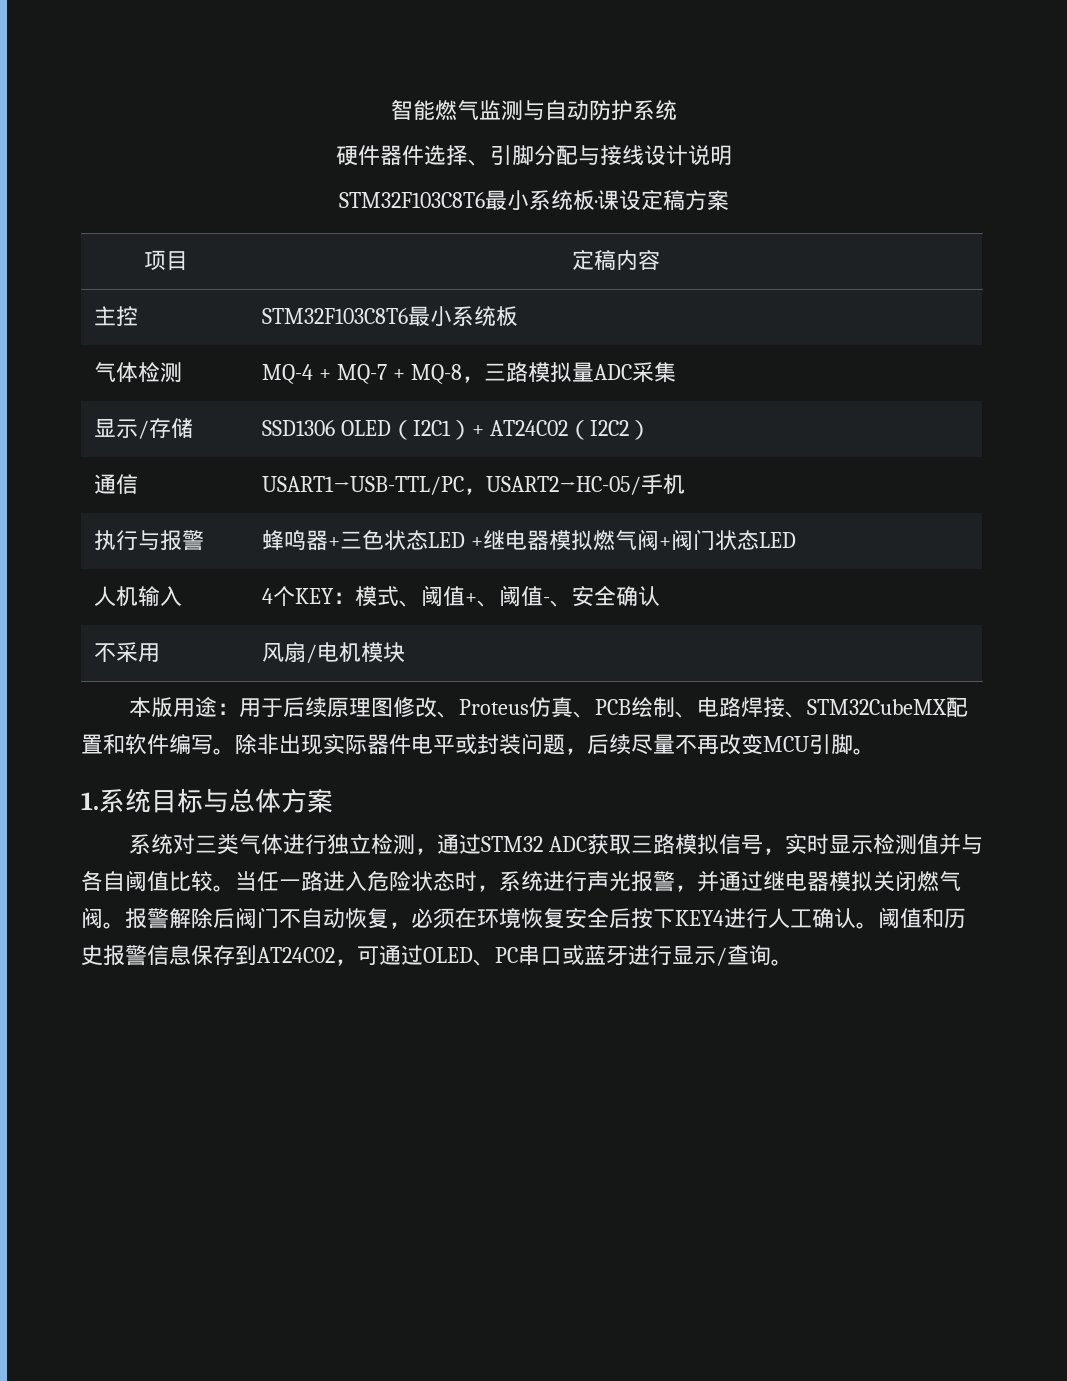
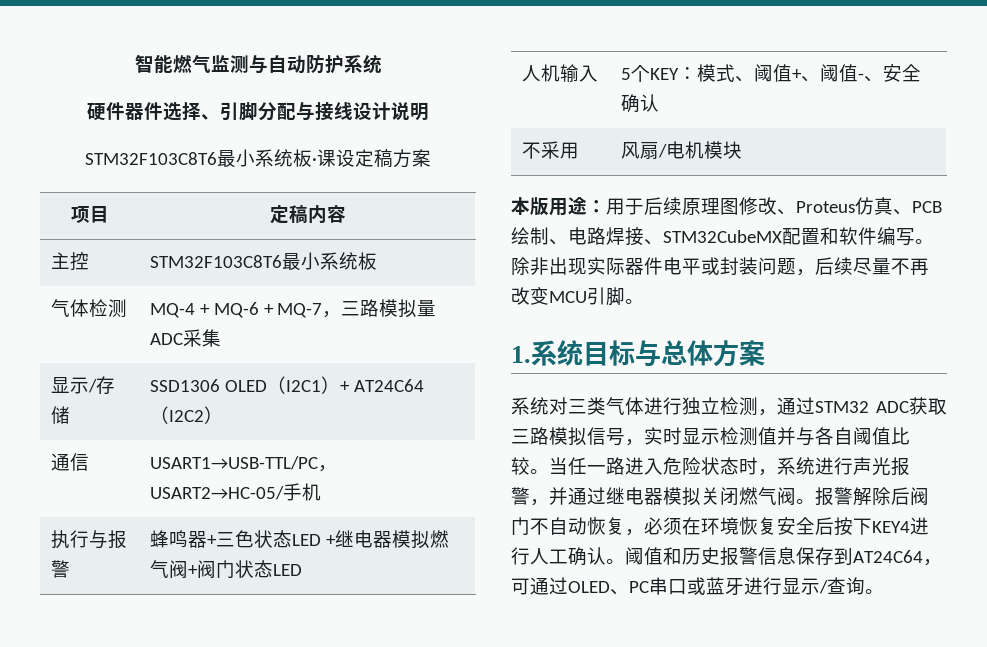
- 气体检测 | MQ-4 + MQ-7 + MQ-8，三路模拟量ADC采集
+ 气体检测 | MQ-4 + MQ-6 + MQ-7，三路模拟量ADC采集
- 显示/存储 | SSD1306 OLED（I2C1）+ AT24C02（I2C2）
+ 显示/存储 | SSD1306 OLED（I2C1）+ AT24C64（I2C2）
- 人机输入 | 4个KEY：模式、阈值+、阈值-、安全确认
+ 人机输入 | 5个KEY：模式、阈值+、阈值-、安全确认
- 阈值和历史报警信息保存到AT24C02，可通过OLED、PC串口或蓝牙进行显示/查询。
+ 阈值和历史报警信息保存到AT24C64，可通过OLED、PC串口或蓝牙进行显示/查询。

